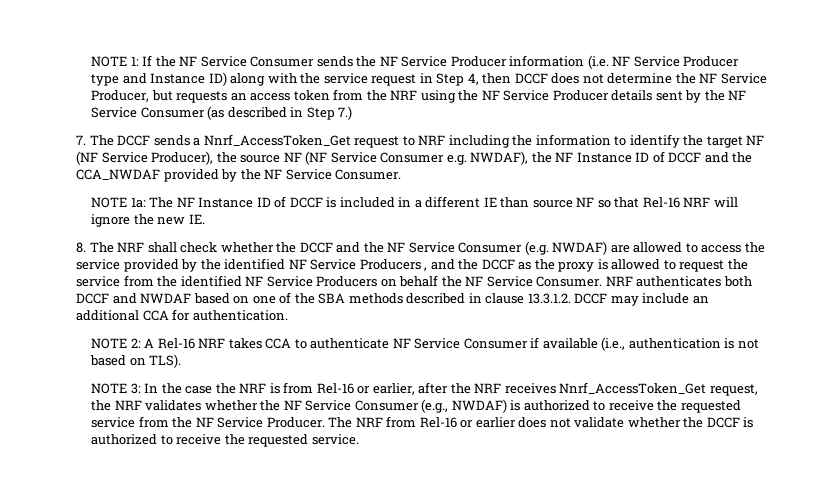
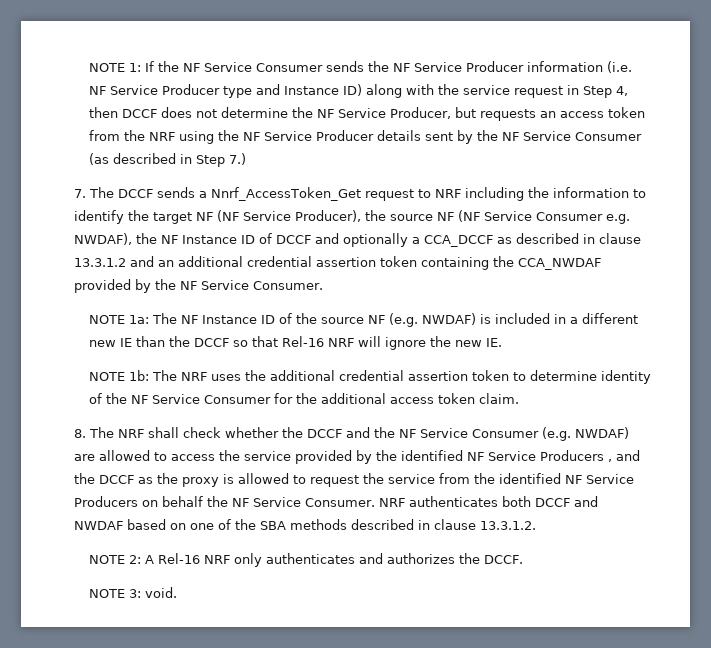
- 7. The DCCF sends a Nnrf_AccessToken_Get request to NRF including the information to identify the target NF (NF Service Producer), the source NF (NF Service Consumer e.g. NWDAF), the NF Instance ID of DCCF and the CCA_NWDAF provided by the NF Service Consumer.
+ 7. The DCCF sends a Nnrf_AccessToken_Get request to NRF including the information to identify the target NF (NF Service Producer), the source NF (NF Service Consumer e.g. NWDAF), the NF Instance ID of DCCF and optionally a CCA_DCCF as described in clause 13.3.1.2 and an additional credential assertion token containing the CCA_NWDAF provided by the NF Service Consumer.
- NOTE 1a: The NF Instance ID of DCCF is included in a different IE than source NF so that Rel-16 NRF will ignore the new IE.
+ NOTE 1a: The NF Instance ID of the source NF (e.g. NWDAF) is included in a different new IE than the DCCF so that Rel-16 NRF will ignore the new IE.
+ NOTE 1b: The NRF uses the additional credential assertion token to determine identity of the NF Service Consumer for the additional access token claim.
- NRF authenticates both DCCF and NWDAF based on one of the SBA methods described in clause 13.3.1.2. DCCF may include an additional CCA for authentication.
+ NRF authenticates both DCCF and NWDAF based on one of the SBA methods described in clause 13.3.1.2.
- NOTE 2: A Rel-16 NRF takes CCA to authenticate NF Service Consumer if available (i.e., authentication is not based on TLS).
- NOTE 3: In the case the NRF is from Rel-16 or earlier, after the NRF receives Nnrf_AccessToken_Get request, the NRF validates whether the NF Service Consumer (e.g., NWDAF) is authorized to receive the requested service from the NF Service Producer. The NRF from Rel-16 or earlier does not validate whether the DCCF is authorized to receive the requested service.
+ NOTE 2: A Rel-16 NRF only authenticates and authorizes the DCCF.
+ NOTE 3: void.

